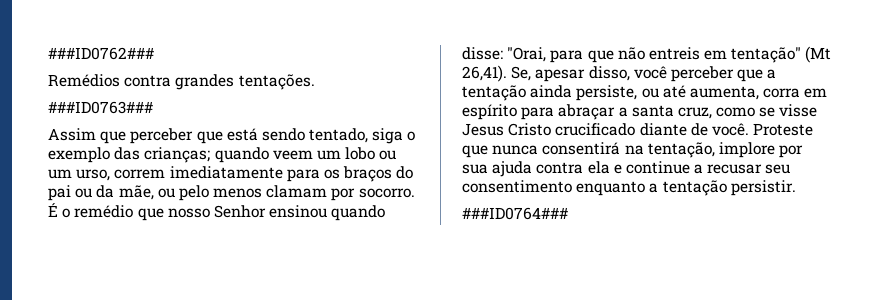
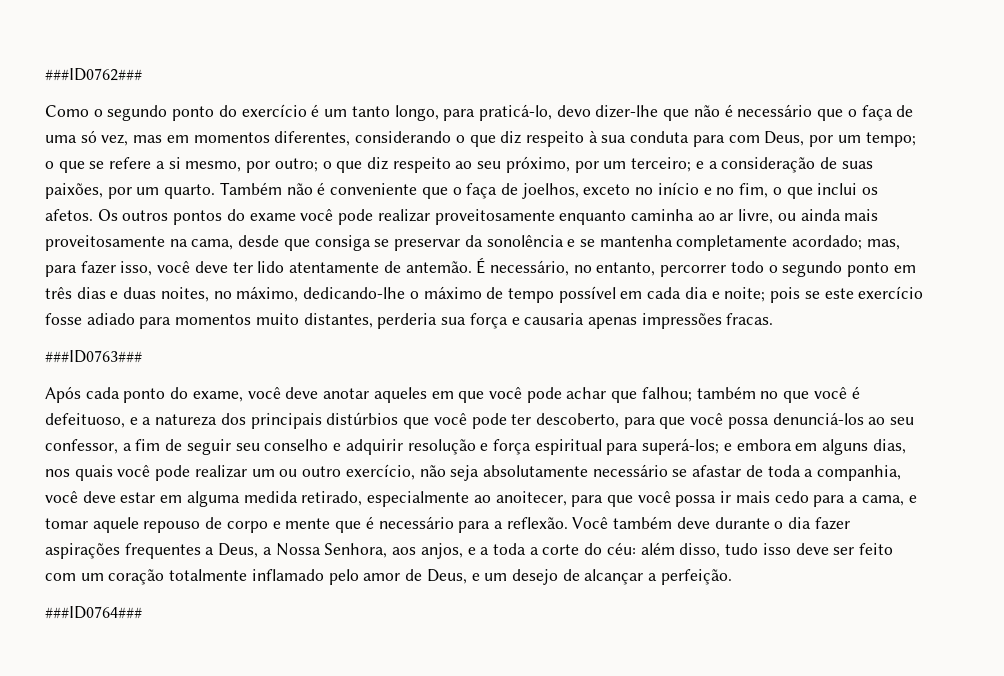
- Remédios contra grandes tentações.
+ Como o segundo ponto do exercício é um tanto longo, para praticá-lo, devo dizer-lhe que não é necessário que o faça de uma só vez, mas em momentos diferentes, considerando o que diz respeito à sua conduta para com Deus, por um tempo; o que se refere a si mesmo, por outro; o que diz respeito ao seu próximo, por um terceiro; e a consideração de suas paixões, por um quarto. Também não é conveniente que o faça de joelhos, exceto no início e no fim, o que inclui os afetos. Os outros pontos do exame você pode realizar proveitosamente enquanto caminha ao ar livre, ou ainda mais proveitosamente na cama, desde que consiga se preservar da sonolência e se mantenha completamente acordado; mas, para fazer isso, você deve ter lido atentamente de antemão. É necessário, no entanto, percorrer todo o segundo ponto em três dias e duas noites, no máximo, dedicando-lhe o máximo de tempo possível em cada dia e noite; pois se este exercício fosse adiado para momentos muito distantes, perderia sua força e causaria apenas impressões fracas.
  ###ID0763###
- Assim que perceber que está sendo tentado, siga o exemplo das crianças; quando veem um lobo ou um urso, correm imediatamente para os braços do pai ou da mãe, ou pelo menos clamam por socorro. É o remédio que nosso Senhor ensinou quando disse: "Orai, para que não entreis em tentação" (Mt 26,41). Se, apesar disso, você perceber que a tentação ainda persiste, ou até aumenta, corra em espírito para abraçar a santa cruz, como se visse Jesus Cristo crucificado diante de você. Proteste que nunca consentirá na tentação, implore por sua ajuda contra ela e continue a recusar seu consentimento enquanto a tentação persistir.
+ Após cada ponto do exame, você deve anotar aqueles em que você pode achar que falhou; também no que você é defeituoso, e a natureza dos principais distúrbios que você pode ter descoberto, para que você possa denunciá-los ao seu confessor, a fim de seguir seu conselho e adquirir resolução e força espiritual para superá-los; e embora em alguns dias, nos quais você pode realizar um ou outro exercício, não seja absolutamente necessário se afastar de toda a companhia, você deve estar em alguma medida retirado, especialmente ao anoitecer, para que você possa ir mais cedo para a cama, e tomar aquele repouso de corpo e mente que é necessário para a reflexão. Você também deve durante o dia fazer aspirações frequentes a Deus, a Nossa Senhora, aos anjos, e a toda a corte do céu: além disso, tudo isso deve ser feito com um coração totalmente inflamado pelo amor de Deus, e um desejo de alcançar a perfeição.

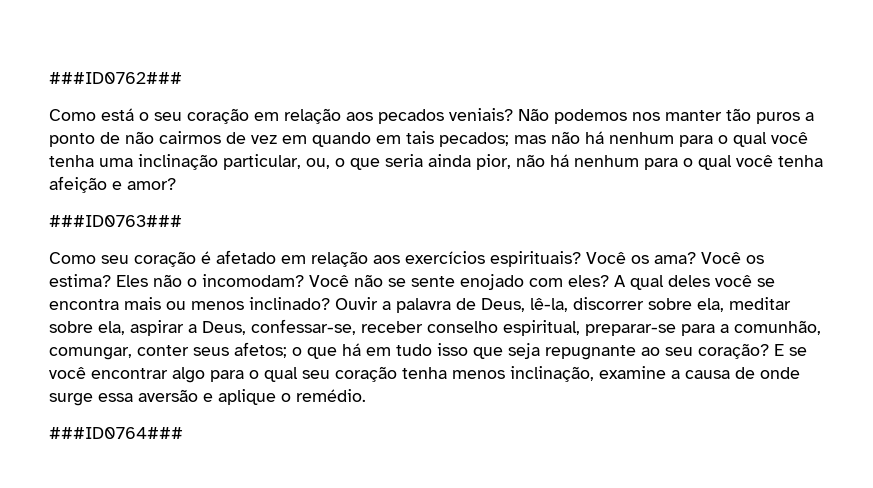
- Como o segundo ponto do exercício é um tanto longo, para praticá-lo, devo dizer-lhe que não é necessário que o faça de uma só vez, mas em momentos diferentes, considerando o que diz respeito à sua conduta para com Deus, por um tempo; o que se refere a si mesmo, por outro; o que diz respeito ao seu próximo, por um terceiro; e a consideração de suas paixões, por um quarto. Também não é conveniente que o faça de joelhos, exceto no início e no fim, o que inclui os afetos. Os outros pontos do exame você pode realizar proveitosamente enquanto caminha ao ar livre, ou ainda mais proveitosamente na cama, desde que consiga se preservar da sonolência e se mantenha completamente acordado; mas, para fazer isso, você deve ter lido atentamente de antemão. É necessário, no entanto, percorrer todo o segundo ponto em três dias e duas noites, no máximo, dedicando-lhe o máximo de tempo possível em cada dia e noite; pois se este exercício fosse adiado para momentos muito distantes, perderia sua força e causaria apenas impressões fracas.
+ Como está o seu coração em relação aos pecados veniais? Não podemos nos manter tão puros a ponto de não cairmos de vez em quando em tais pecados; mas não há nenhum para o qual você tenha uma inclinação particular, ou, o que seria ainda pior, não há nenhum para o qual você tenha afeição e amor?
  ###ID0763###
- Após cada ponto do exame, você deve anotar aqueles em que você pode achar que falhou; também no que você é defeituoso, e a natureza dos principais distúrbios que você pode ter descoberto, para que você possa denunciá-los ao seu confessor, a fim de seguir seu conselho e adquirir resolução e força espiritual para superá-los; e embora em alguns dias, nos quais você pode realizar um ou outro exercício, não seja absolutamente necessário se afastar de toda a companhia, você deve estar em alguma medida retirado, especialmente ao anoitecer, para que você possa ir mais cedo para a cama, e tomar aquele repouso de corpo e mente que é necessário para a reflexão. Você também deve durante o dia fazer aspirações frequentes a Deus, a Nossa Senhora, aos anjos, e a toda a corte do céu: além disso, tudo isso deve ser feito com um coração totalmente inflamado pelo amor de Deus, e um desejo de alcançar a perfeição.
+ Como seu coração é afetado em relação aos exercícios espirituais? Você os ama? Você os estima? Eles não o incomodam? Você não se sente enojado com eles? A qual deles você se encontra mais ou menos inclinado? Ouvir a palavra de Deus, lê-la, discorrer sobre ela, meditar sobre ela, aspirar a Deus, confessar-se, receber conselho espiritual, preparar-se para a comunhão, comungar, conter seus afetos; o que há em tudo isso que seja repugnante ao seu coração? E se você encontrar algo para o qual seu coração tenha menos inclinação, examine a causa de onde surge essa aversão e aplique o remédio.

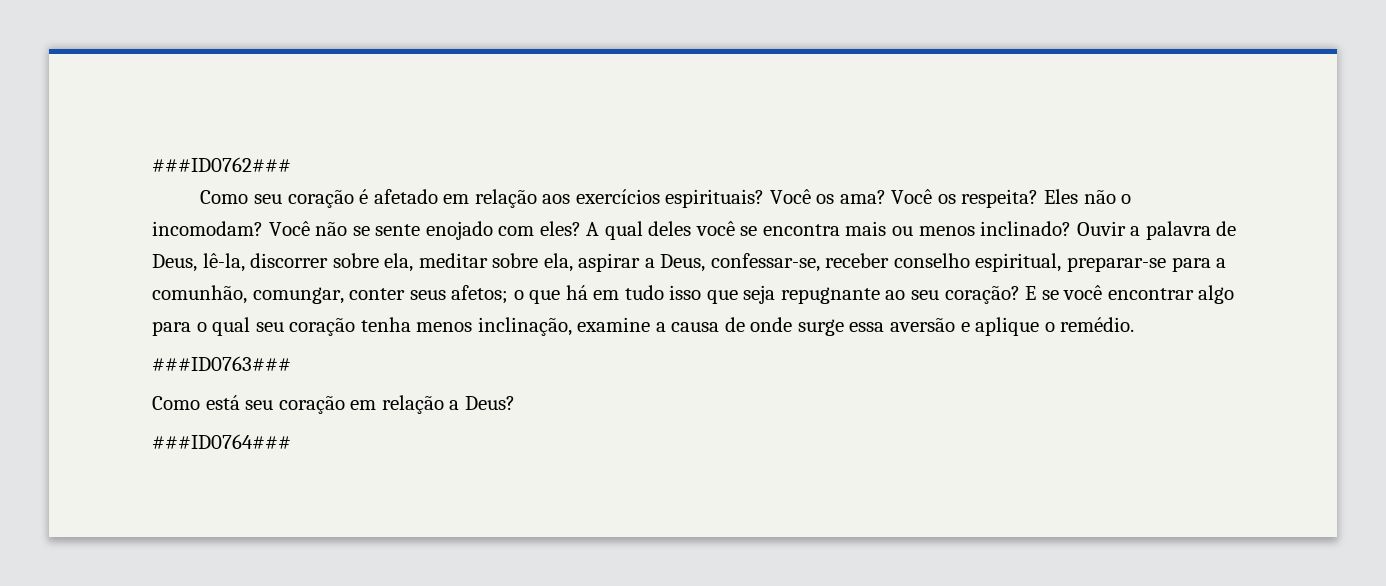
- Como está o seu coração em relação aos pecados veniais? Não podemos nos manter tão puros a ponto de não cairmos de vez em quando em tais pecados; mas não há nenhum para o qual você tenha uma inclinação particular, ou, o que seria ainda pior, não há nenhum para o qual você tenha afeição e amor?
- ###ID0763###
- Você os estima?
+ Você os respeita?
+ ###ID0763###
+ Como está seu coração em relação a Deus?

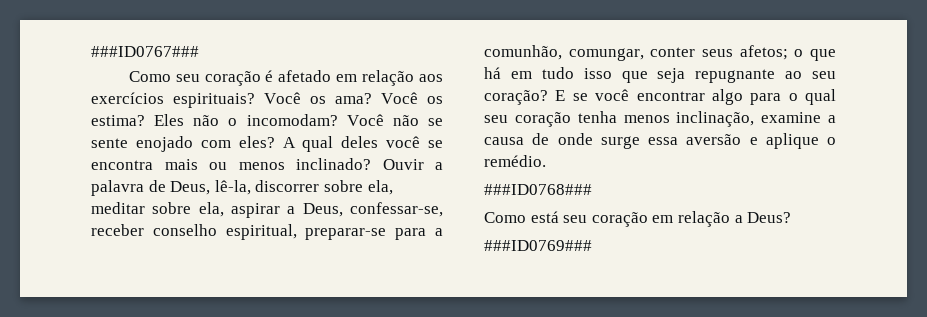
- ###ID0762###
+ ###ID0767###
- Você os respeita?
+ Você os estima?
- ###ID0763###
+ ###ID0768###
- ###ID0764###
+ ###ID0769###

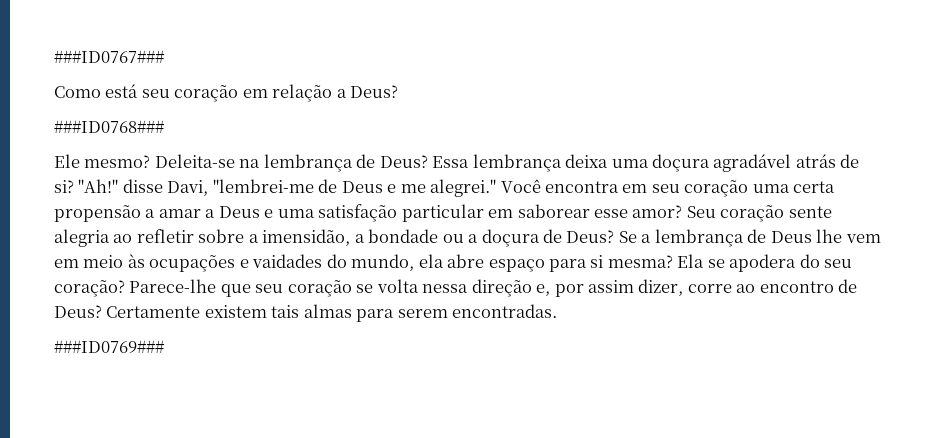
- Como seu coração é afetado em relação aos exercícios espirituais? Você os ama? Você os estima? Eles não o incomodam? Você não se sente enojado com eles? A qual deles você se encontra mais ou menos inclinado? Ouvir a palavra de Deus, lê-la, discorrer sobre ela, meditar sobre ela, aspirar a Deus, confessar-se, receber conselho espiritual, preparar-se para a comunhão, comungar, conter seus afetos; o que há em tudo isso que seja repugnante ao seu coração? E se você encontrar algo para o qual seu coração tenha menos inclinação, examine a causa de onde surge essa aversão e aplique o remédio.
- ###ID0768###
+ ###ID0768###
+ Ele mesmo? Deleita-se na lembrança de Deus? Essa lembrança deixa uma doçura agradável atrás de si? "Ah!" disse Davi, "lembrei-me de Deus e me alegrei." Você encontra em seu coração uma certa propensão a amar a Deus e uma satisfação particular em saborear esse amor? Seu coração sente alegria ao refletir sobre a imensidão, a bondade ou a doçura de Deus? Se a lembrança de Deus lhe vem em meio às ocupações e vaidades do mundo, ela abre espaço para si mesma? Ela se apodera do seu coração? Parece-lhe que seu coração se volta nessa direção e, por assim dizer, corre ao encontro de Deus? Certamente existem tais almas para serem encontradas.

